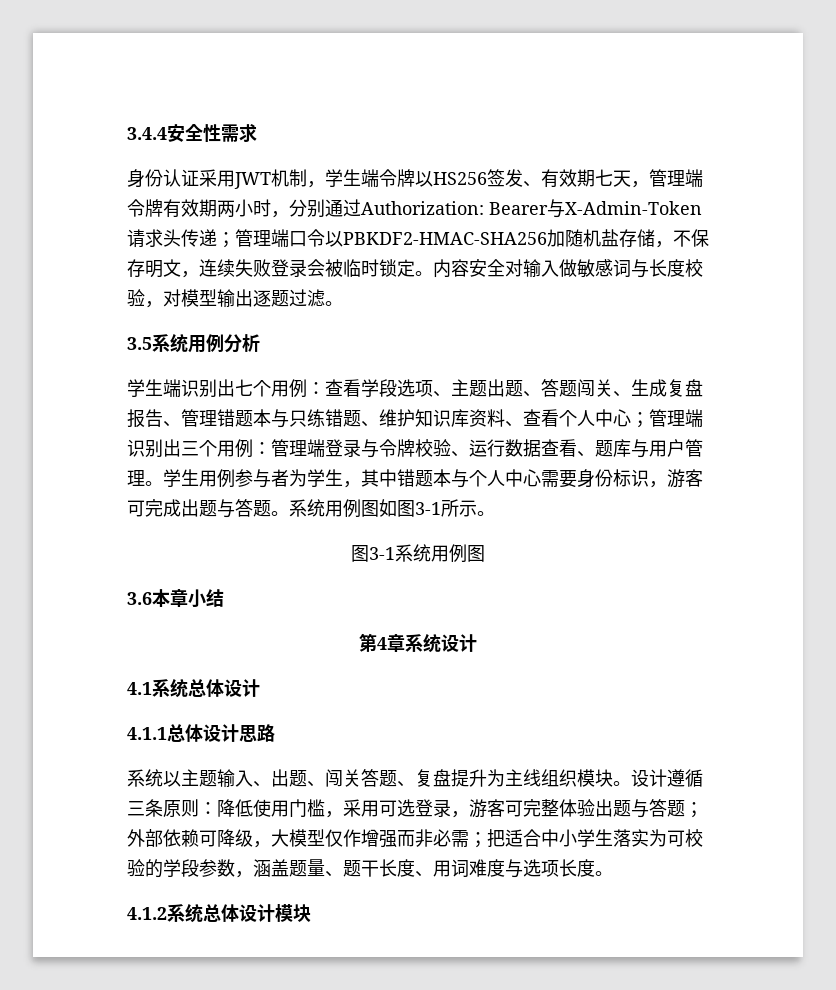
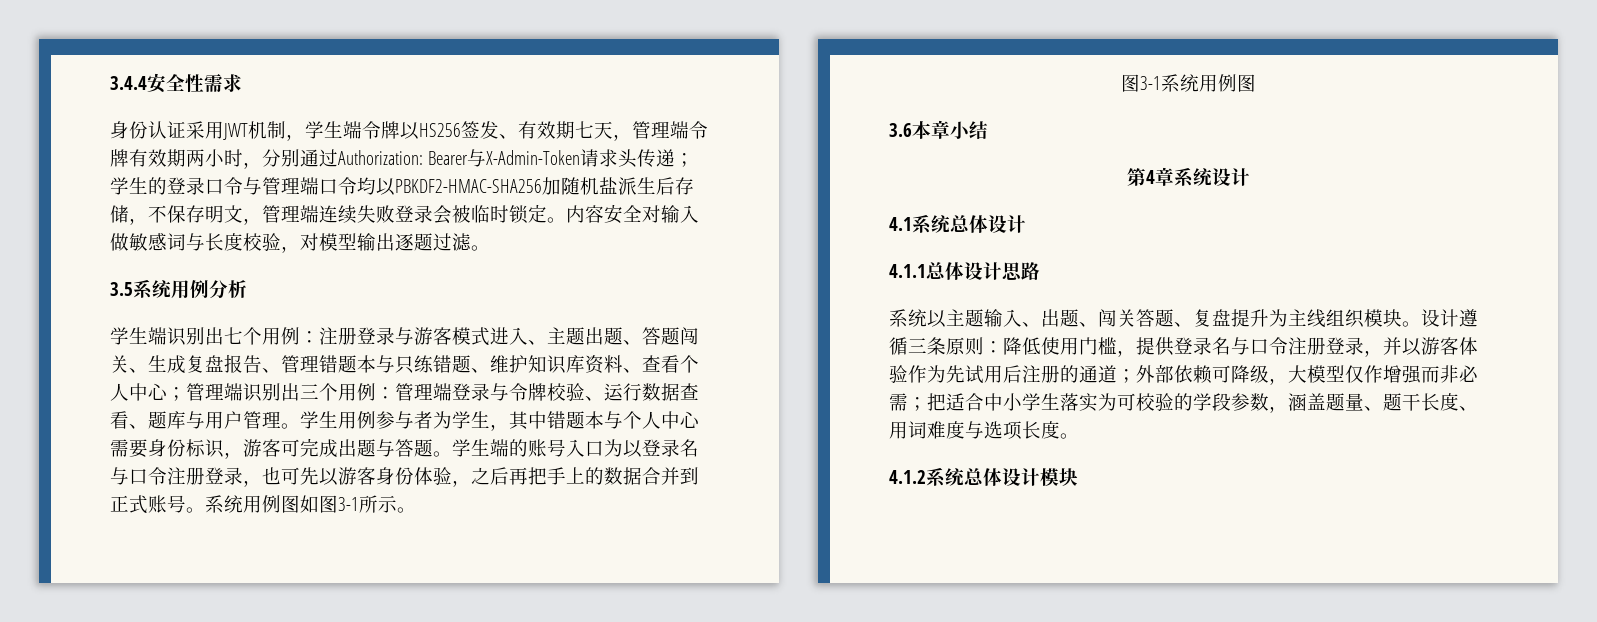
- 身份认证采用JWT机制，学生端令牌以HS256签发、有效期七天，管理端令牌有效期两小时，分别通过Authorization: Bearer与X-Admin-Token请求头传递；管理端口令以PBKDF2-HMAC-SHA256加随机盐存储，不保存明文，连续失败登录会被临时锁定。
+ 身份认证采用JWT机制，学生端令牌以HS256签发、有效期七天，管理端令牌有效期两小时，分别通过Authorization: Bearer与X-Admin-Token请求头传递；学生的登录口令与管理端口令均以PBKDF2-HMAC-SHA256加随机盐派生后存储，不保存明文，管理端连续失败登录会被临时锁定。
- 学生端识别出七个用例：查看学段选项、主题出题、答题闯关、生成复盘报告、管理错题本与只练错题、维护知识库资料、查看个人中心；管理端识别出三个用例：管理端登录与令牌校验、运行数据查看、题库与用户管理。
+ 学生端识别出七个用例：注册登录与游客模式进入、主题出题、答题闯关、生成复盘报告、管理错题本与只练错题、维护知识库资料、查看个人中心；管理端识别出三个用例：管理端登录与令牌校验、运行数据查看、题库与用户管理。
+ 学生端的账号入口为以登录名与口令注册登录，也可先以游客身份体验，之后再把手上的数据合并到正式账号。
- 设计遵循三条原则：降低使用门槛，采用可选登录，游客可完整体验出题与答题；外部依赖可降级，大模型仅作增强而非必需；把适合中小学生落实为可校验的学段参数，涵盖题量、题干长度、用词难度与选项长度。
+ 设计遵循三条原则：降低使用门槛，提供登录名与口令注册登录，并以游客体验作为先试用后注册的通道；外部依赖可降级，大模型仅作增强而非必需；把适合中小学生落实为可校验的学段参数，涵盖题量、题干长度、用词难度与选项长度。

